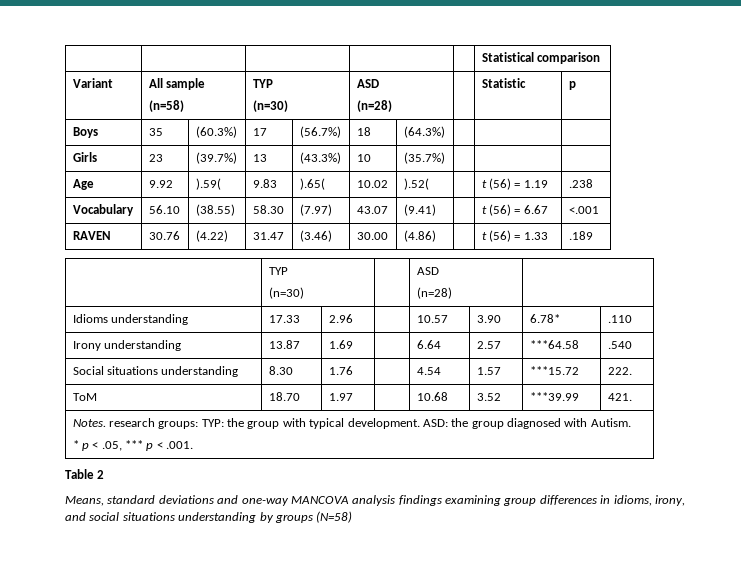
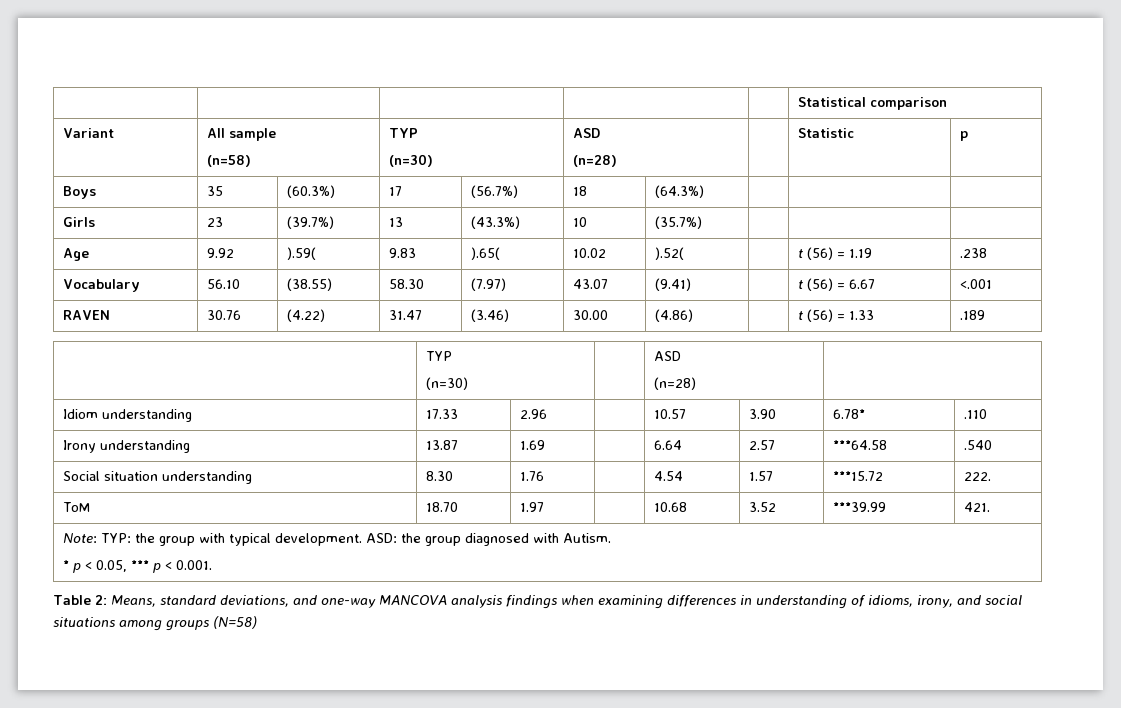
- Idioms understanding | 17.33 | 2.96 | | 10.57 | 3.90 | 6.78* | .110
+ Idiom understanding | 17.33 | 2.96 | | 10.57 | 3.90 | 6.78* | .110
- Social situations understanding | 8.30 | 1.76 | | 4.54 | 1.57 | ***15.72 | 222.
+ Social situation understanding | 8.30 | 1.76 | | 4.54 | 1.57 | ***15.72 | 222.
- Notes. research groups: TYP: the group with typical development. ASD: the group diagnosed with Autism.
- * p < .05, *** p < .001.
+ Note: TYP: the group with typical development. ASD: the group diagnosed with Autism.
+ * p < 0.05, *** p < 0.001.
- Table 2
- Means, standard deviations and one-way MANCOVA analysis findings examining group differences in idioms, irony, and social situations understanding by groups (N=58)
+ Table 2: Means, standard deviations, and one-way MANCOVA analysis findings when examining differences in understanding of idioms, irony, and social situations among groups (N=58)

